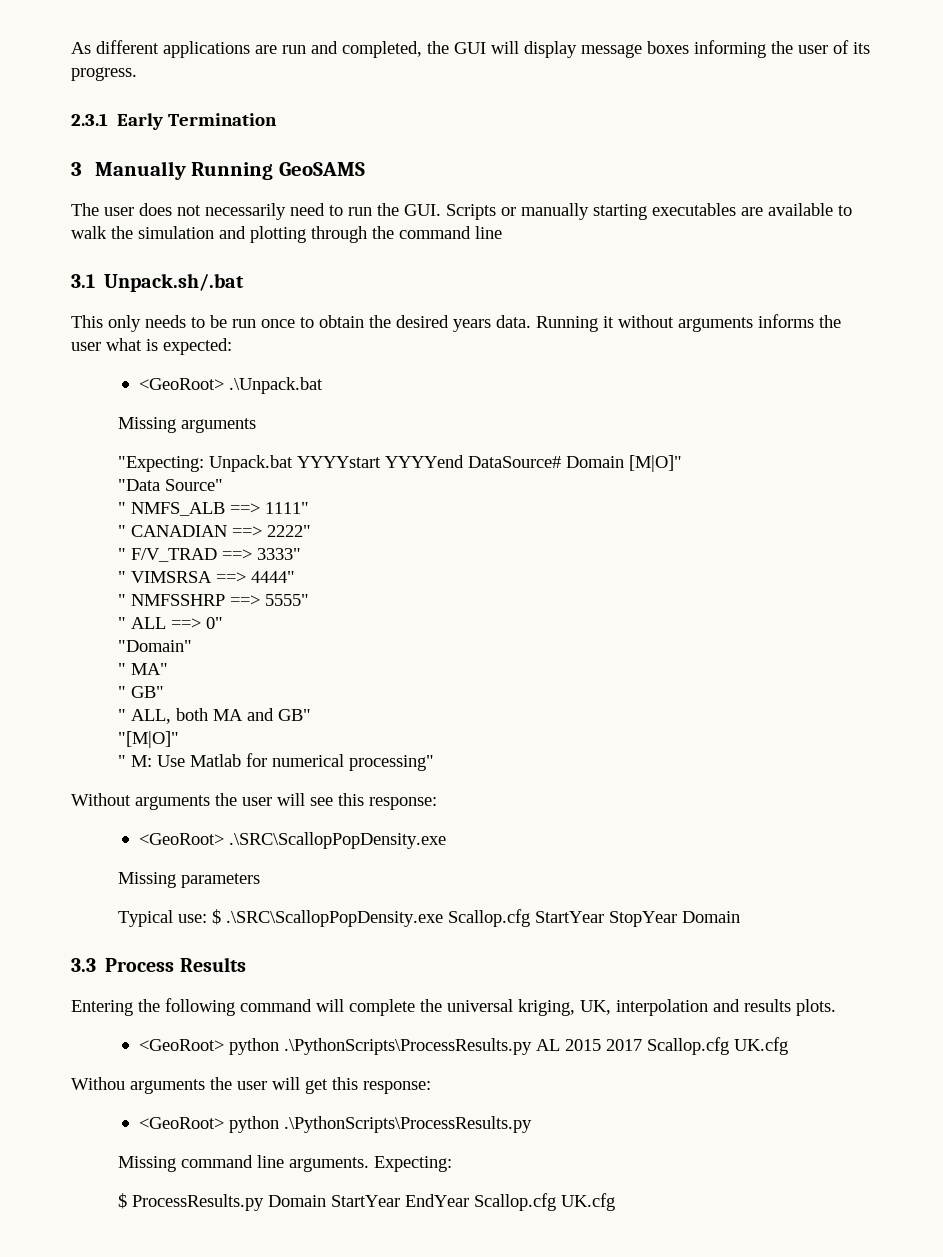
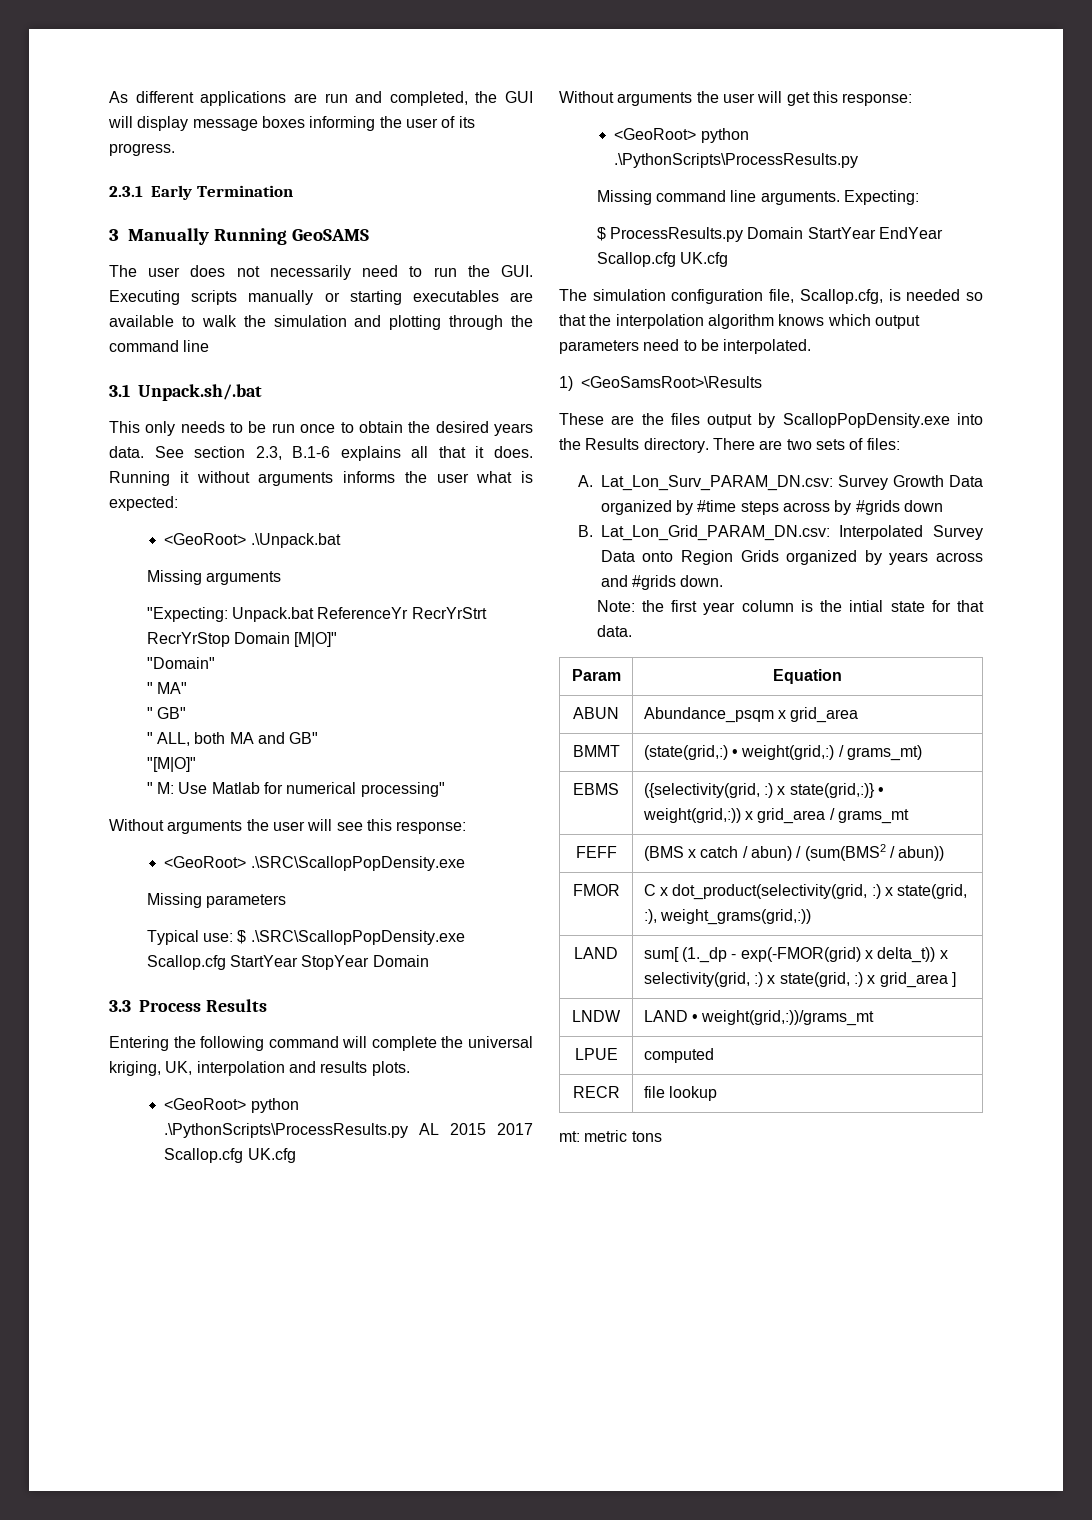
- The user does not necessarily need to run the GUI. Scripts or manually starting executables are available to walk the simulation and plotting through the command line
+ The user does not necessarily need to run the GUI. Executing scripts manually or starting executables are available to walk the simulation and plotting through the command line
+ See section 2.3, B.1-6 explains all that it does.
- "Expecting: Unpack.bat YYYYstart YYYYend DataSource# Domain [M|O]"
+ "Expecting: Unpack.bat ReferenceYr RecrYrStrt RecrYrStop Domain [M|O]"
- "Data Source"
- " NMFS_ALB ==> 1111"
- " CANADIAN ==> 2222"
- " F/V_TRAD ==> 3333"
- " VIMSRSA ==> 4444"
- " NMFSSHRP ==> 5555"
- " ALL ==> 0"
- Withou arguments the user will get this response:
+ Without arguments the user will get this response:
+ The simulation configuration file, Scallop.cfg, is needed so that the interpolation algorithm knows which output parameters need to be interpolated.
+ 1) <GeoSamsRoot>\Results
+ These are the files output by ScallopPopDensity.exe into the Results directory. There are two sets of files:
+ A. Lat_Lon_Surv_PARAM_DN.csv: Survey Growth Data organized by #time steps across by #grids down
+ B. Lat_Lon_Grid_PARAM_DN.csv: Interpolated Survey Data onto Region Grids organized by years across and #grids down.
+ Note: the first year column is the intial state for that data.
+ Param | Equation
+ ABUN | Abundance_psqm x grid_area
+ BMMT | (state(grid,:) • weight(grid,:) / grams_mt)
+ EBMS | ({selectivity(grid, :) x state(grid,:)} • weight(grid,:)) x grid_area / grams_mt
+ FEFF | (BMS x catch / abun) / (sum(BMS2 / abun))
+ FMOR | C x dot_product(selectivity(grid, :) x state(grid, :), weight_grams(grid,:))
+ LAND | sum[ (1._dp - exp(-FMOR(grid) x delta_t)) x selectivity(grid, :) x state(grid, :) x grid_area ]
+ LNDW | LAND • weight(grid,:))/grams_mt
+ LPUE | computed
+ RECR | file lookup
+ mt: metric tons

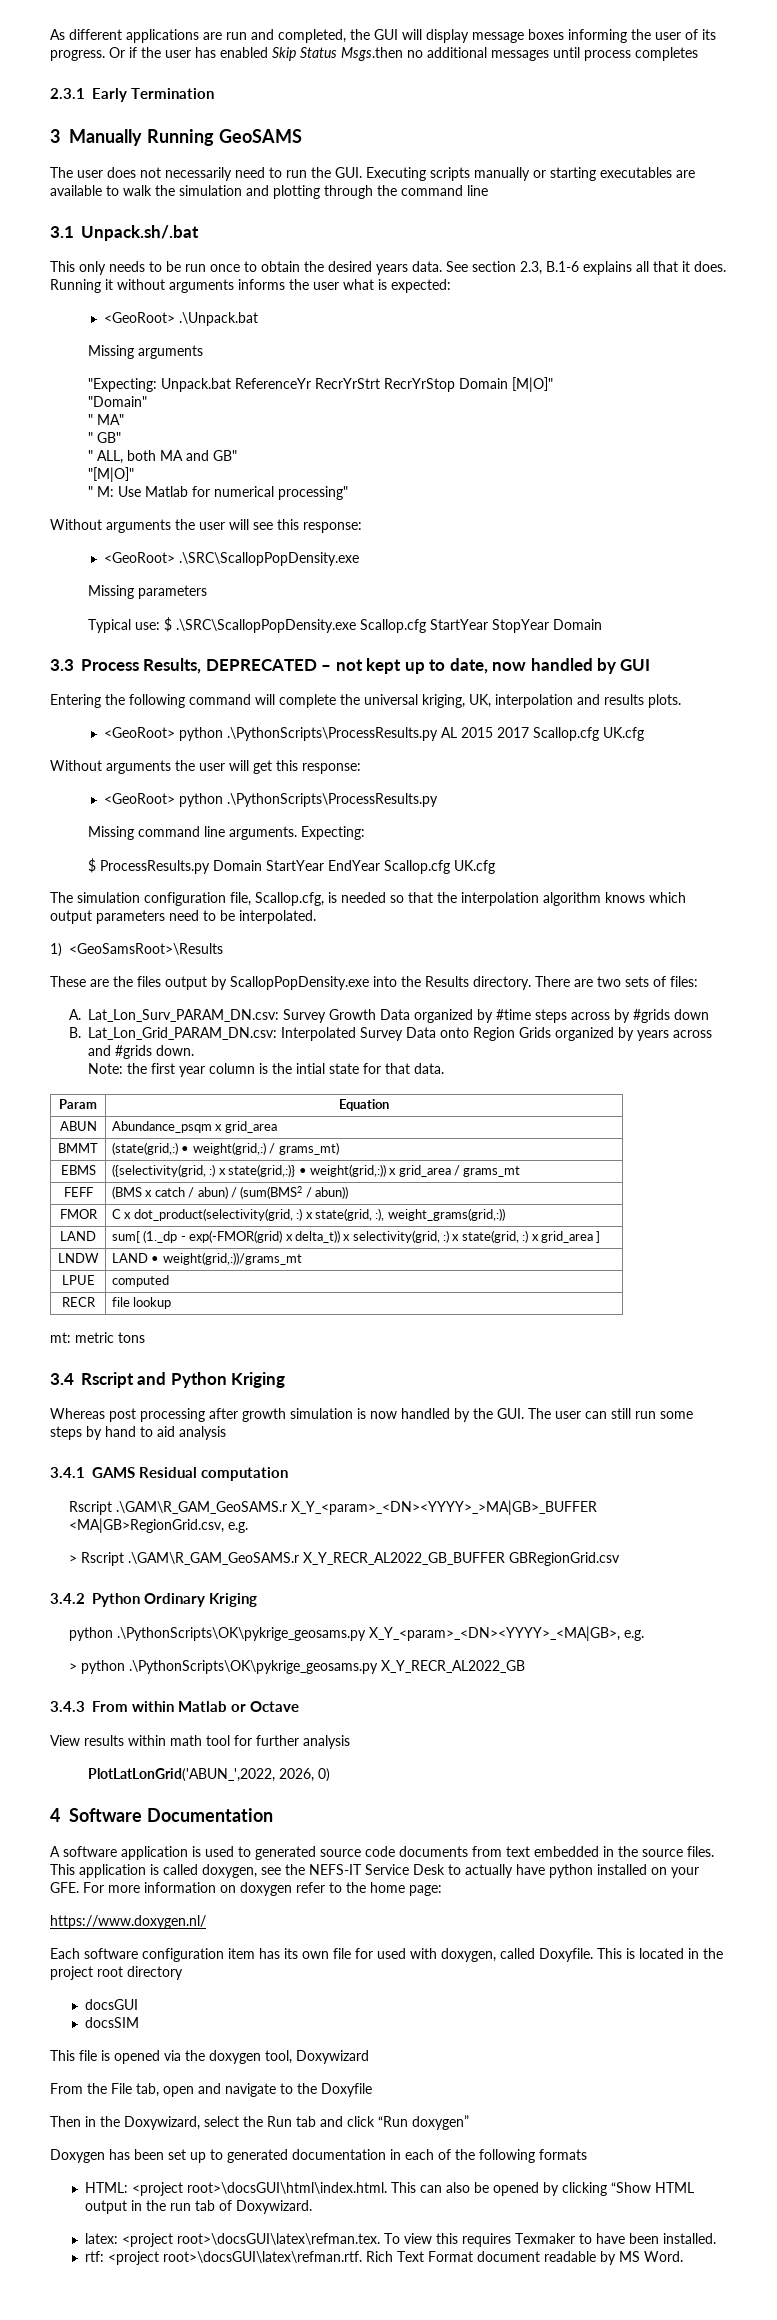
+ Or if the user has enabled Skip Status Msgs.then no additional messages until process completes
- 3.3 Process Results
+ 3.3 Process Results, DEPRECATED – not kept up to date, now handled by GUI
+ 3.4 Rscript and Python Kriging
+ Whereas post processing after growth simulation is now handled by the GUI. The user can still run some steps by hand to aid analysis
+ 3.4.1 GAMS Residual computation
+ Rscript .\GAM\R_GAM_GeoSAMS.r X_Y_<param>_<DN><YYYY>_>MA|GB>_BUFFER <MA|GB>RegionGrid.csv, e.g.
+ > Rscript .\GAM\R_GAM_GeoSAMS.r X_Y_RECR_AL2022_GB_BUFFER GBRegionGrid.csv
+ 3.4.2 Python Ordinary Kriging
+ python .\PythonScripts\OK\pykrige_geosams.py X_Y_<param>_<DN><YYYY>_<MA|GB>, e.g.
+ > python .\PythonScripts\OK\pykrige_geosams.py X_Y_RECR_AL2022_GB
+ 3.4.3 From within Matlab or Octave
+ View results within math tool for further analysis
+ PlotLatLonGrid('ABUN_',2022, 2026, 0)
+ 4 Software Documentation
+ A software application is used to generated source code documents from text embedded in the source files. This application is called doxygen, see the NEFS-IT Service Desk to actually have python installed on your GFE. For more information on doxygen refer to the home page:
+ https://www.doxygen.nl/
+ Each software configuration item has its own file for used with doxygen, called Doxyfile. This is located in the project root directory
+ docsGUI
+ docsSIM
+ This file is opened via the doxygen tool, Doxywizard
+ From the File tab, open and navigate to the Doxyfile
+ Then in the Doxywizard, select the Run tab and click “Run doxygen”
+ Doxygen has been set up to generated documentation in each of the following formats
+ HTML: <project root>\docsGUI\html\index.html. This can also be opened by clicking “Show HTML output in the run tab of Doxywizard.
+ latex: <project root>\docsGUI\latex\refman.tex. To view this requires Texmaker to have been installed.
+ rtf: <project root>\docsGUI\latex\refman.rtf. Rich Text Format document readable by MS Word.

